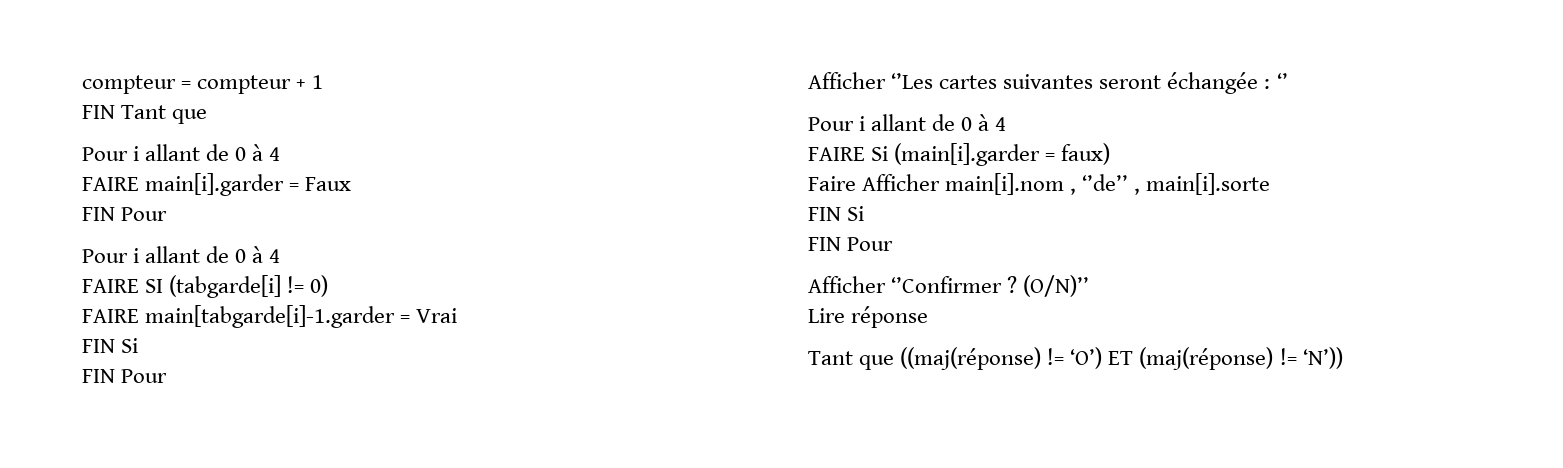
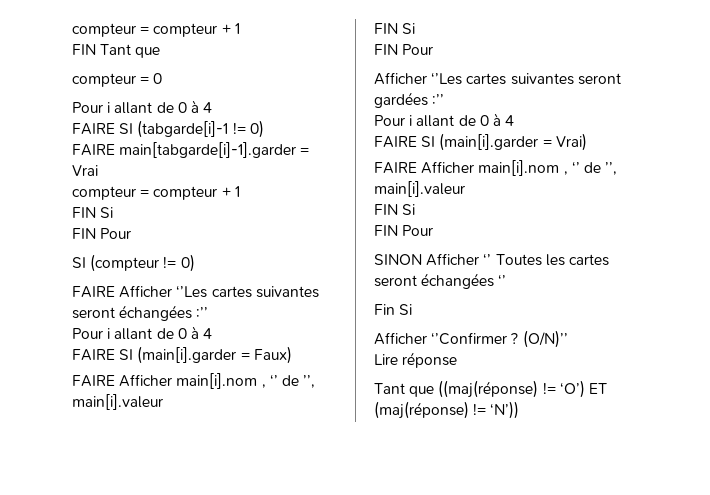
  FIN Tant que
+ compteur = 0
  Pour i allant de 0 à 4
- FAIRE main[i].garder = Faux
+ FAIRE SI (tabgarde[i]-1 != 0)
+ FAIRE main[tabgarde[i]-1].garder = Vrai
+ compteur = compteur + 1
+ FIN Si
  FIN Pour
+ SI (compteur != 0)
+ FAIRE Afficher ‘’Les cartes suivantes seront échangées :’’
  Pour i allant de 0 à 4
- FAIRE SI (tabgarde[i] != 0)
- FAIRE main[tabgarde[i]-1.garder = Vrai
+ FAIRE SI (main[i].garder = Faux)
+ FAIRE Afficher main[i].nom , ‘’ de ’’, main[i].valeur
- Afficher ‘’Les cartes suivantes seront échangée : ‘’
+ Afficher ‘’Les cartes suivantes seront gardées :’’
  Pour i allant de 0 à 4
- FAIRE Si (main[i].garder = faux)
- Faire Afficher main[i].nom , ‘’de’’ , main[i].sorte
+ FAIRE SI (main[i].garder = Vrai)
+ FAIRE Afficher main[i].nom , ‘’ de ’’, main[i].valeur
  FIN Si
  FIN Pour
+ SINON Afficher ‘’ Toutes les cartes seront échangées ‘’
+ Fin Si

